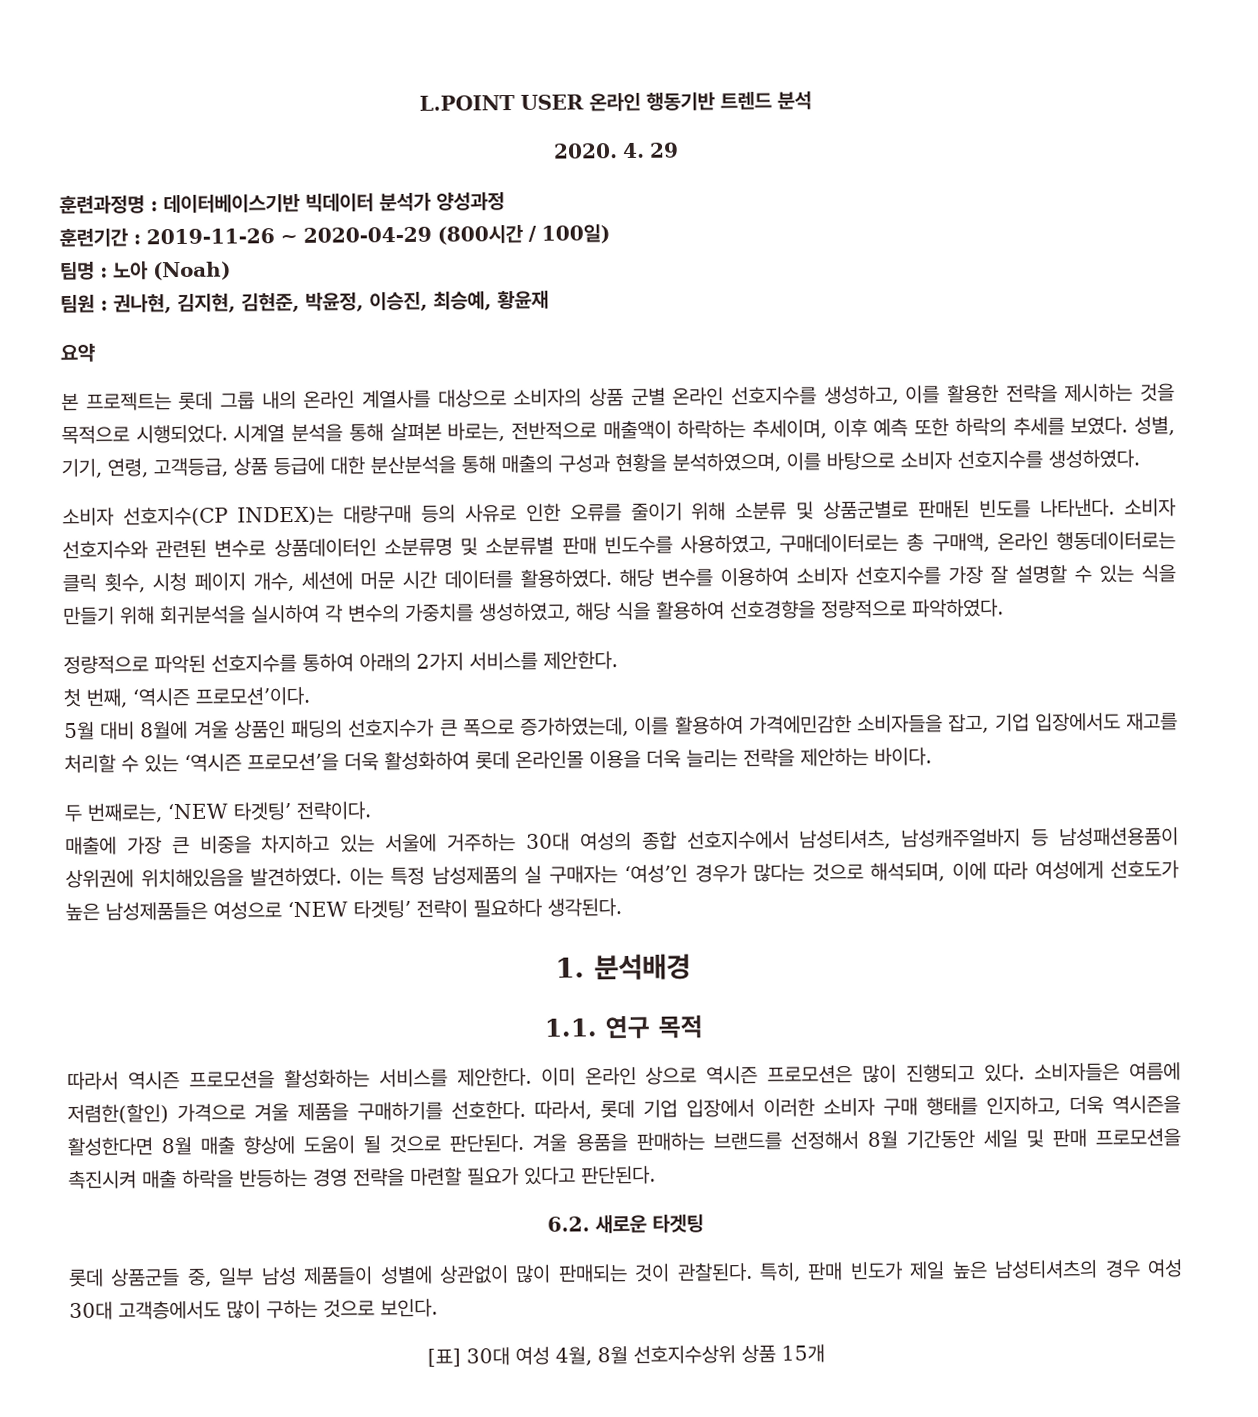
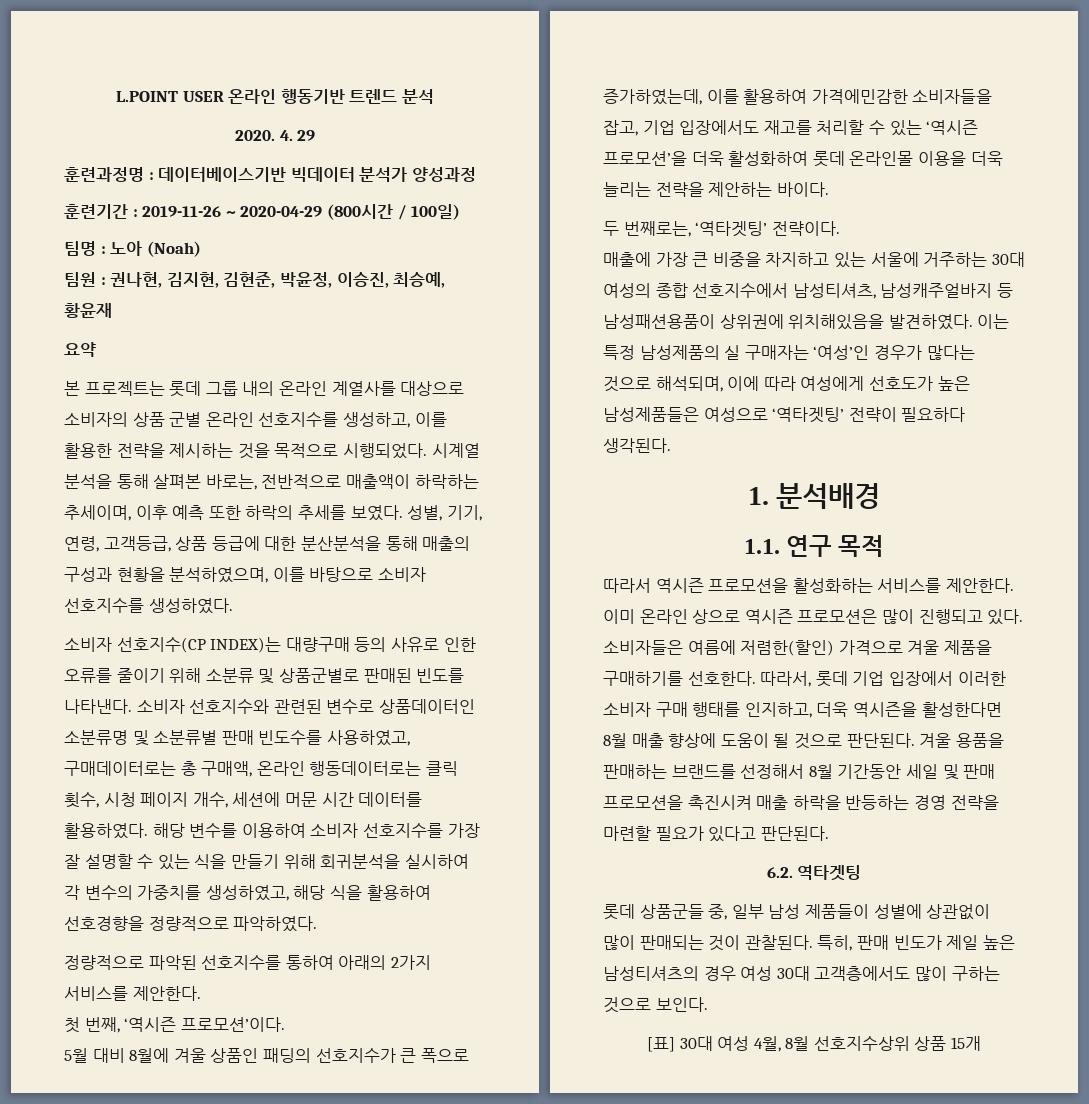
- 두 번째로는, ‘NEW 타겟팅’ 전략이다.
+ 두 번째로는, ‘역타겟팅’ 전략이다.
- 이는 특정 남성제품의 실 구매자는 ‘여성’인 경우가 많다는 것으로 해석되며, 이에 따라 여성에게 선호도가 높은 남성제품들은 여성으로 ‘NEW 타겟팅’ 전략이 필요하다 생각된다.
+ 이는 특정 남성제품의 실 구매자는 ‘여성’인 경우가 많다는 것으로 해석되며, 이에 따라 여성에게 선호도가 높은 남성제품들은 여성으로 ‘역타겟팅’ 전략이 필요하다 생각된다.
- 6.2. 새로운 타겟팅
+ 6.2. 역타겟팅

